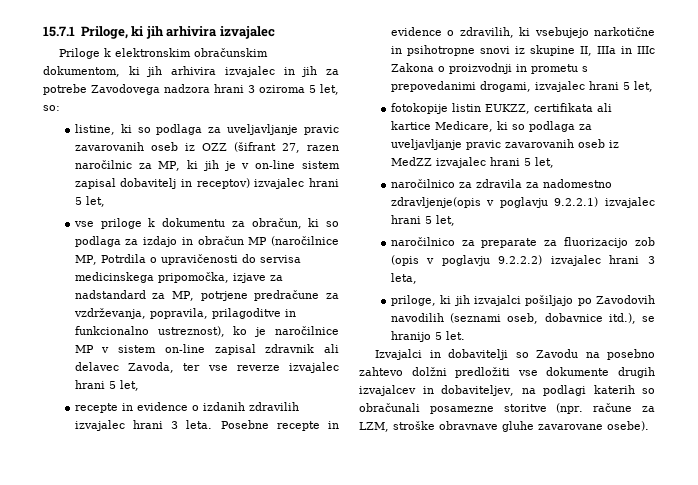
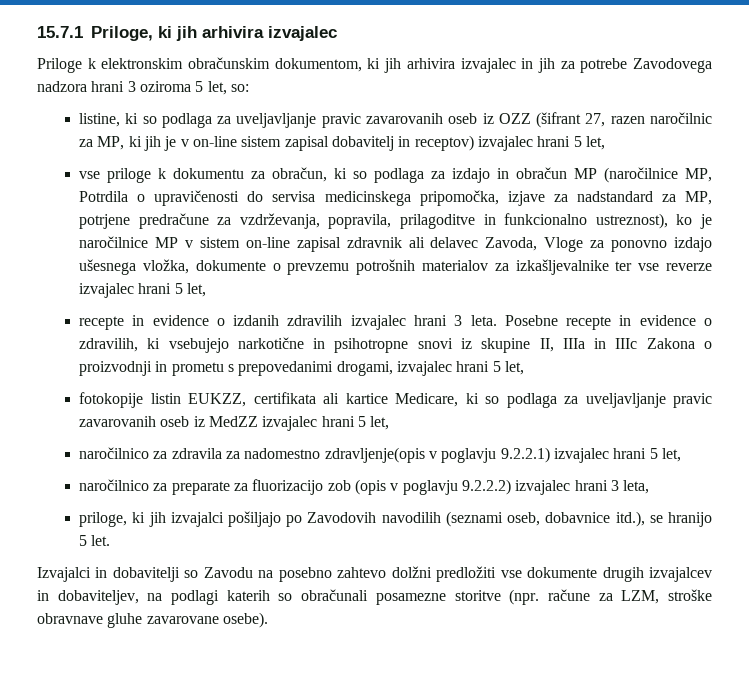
- vse priloge k dokumentu za obračun, ki so podlaga za izdajo in obračun MP (naročilnice MP, Potrdila o upravičenosti do servisa medicinskega pripomočka, izjave za nadstandard za MP, potrjene predračune za vzdrževanja, popravila, prilagoditve in funkcionalno ustreznost), ko je naročilnice MP v sistem on-line zapisal zdravnik ali delavec Zavoda, ter vse reverze izvajalec hrani 5 let,
+ vse priloge k dokumentu za obračun, ki so podlaga za izdajo in obračun MP (naročilnice MP, Potrdila o upravičenosti do servisa medicinskega pripomočka, izjave za nadstandard za MP, potrjene predračune za vzdrževanja, popravila, prilagoditve in funkcionalno ustreznost), ko je naročilnice MP v sistem on-line zapisal zdravnik ali delavec Zavoda, Vloge za ponovno izdajo ušesnega vložka, dokumente o prevzemu potrošnih materialov za izkašljevalnike ter vse reverze izvajalec hrani 5 let,

